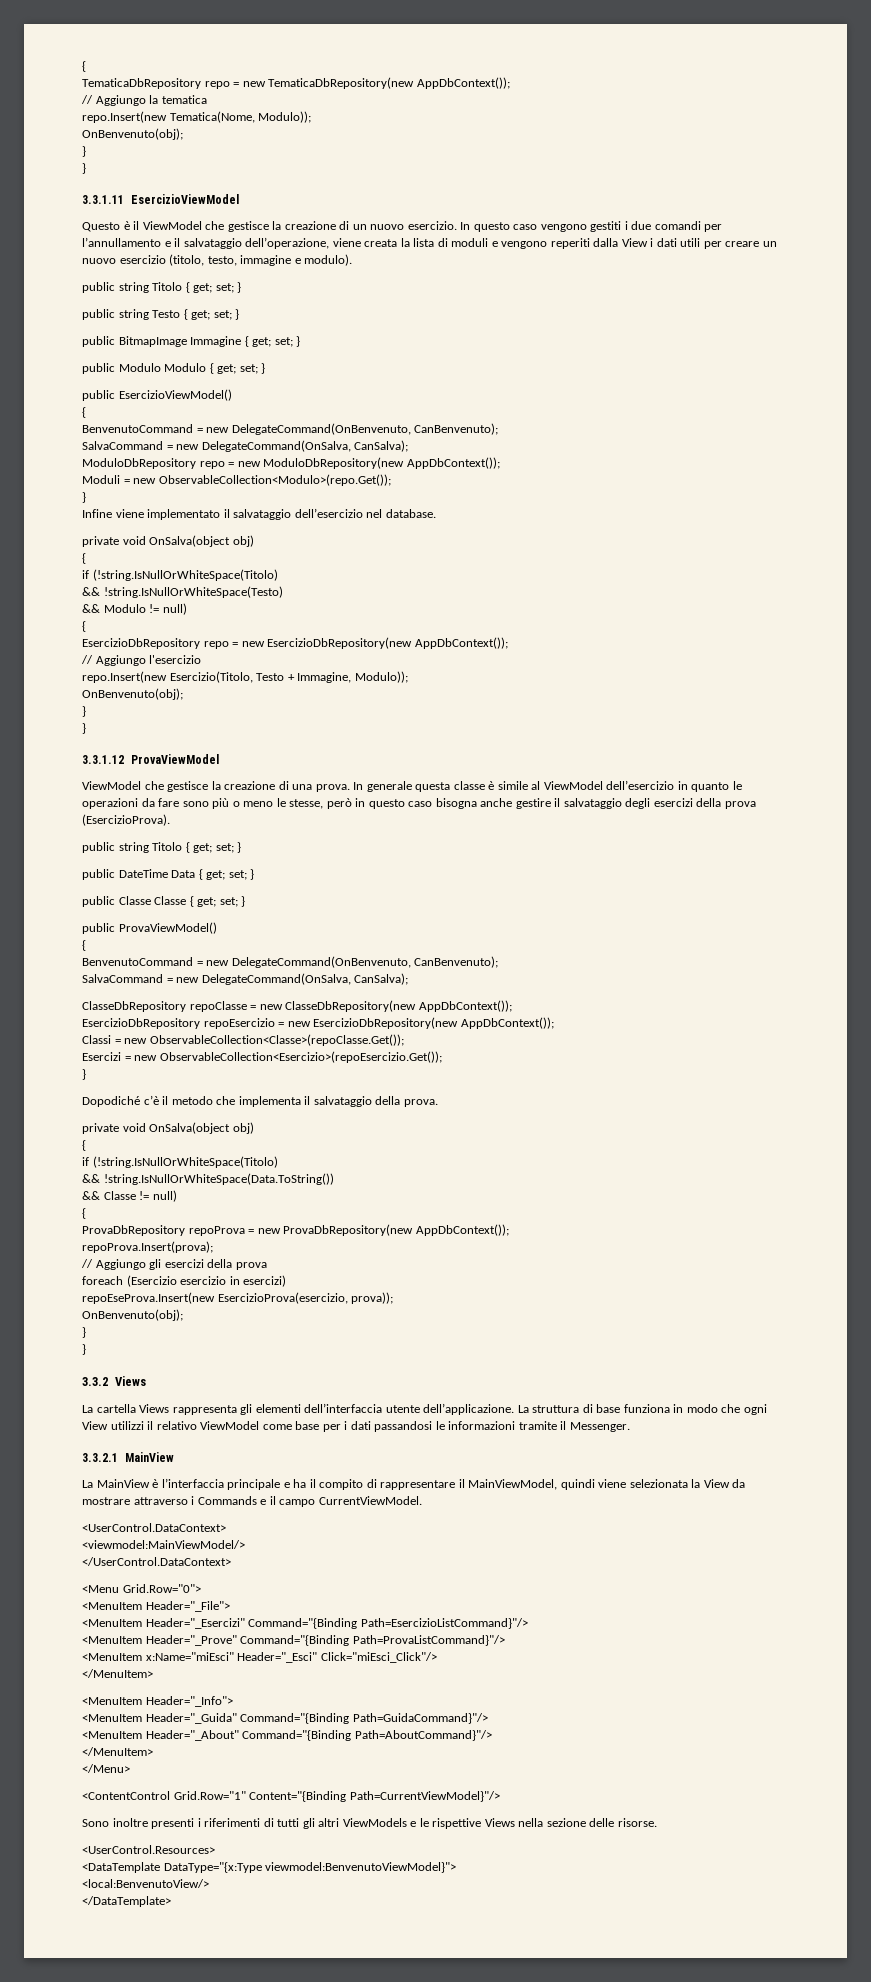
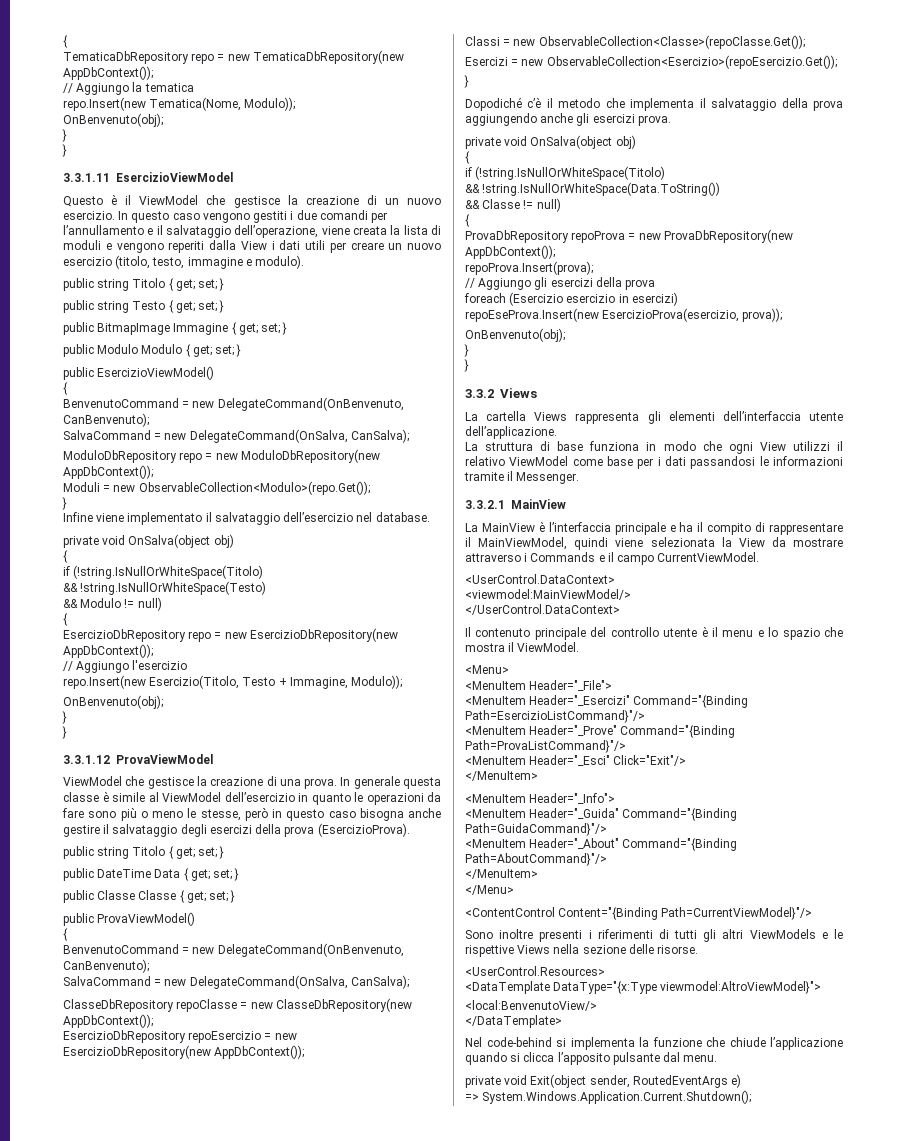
- Dopodiché c’è il metodo che implementa il salvataggio della prova.
+ Dopodiché c’è il metodo che implementa il salvataggio della prova aggiungendo anche gli esercizi prova.
- La cartella Views rappresenta gli elementi dell’interfaccia utente dell’applicazione. La struttura di base funziona in modo che ogni View utilizzi il relativo ViewModel come base per i dati passandosi le informazioni tramite il Messenger.
+ La cartella Views rappresenta gli elementi dell’interfaccia utente dell’applicazione.
+ La struttura di base funziona in modo che ogni View utilizzi il relativo ViewModel come base per i dati passandosi le informazioni tramite il Messenger.
- <Menu Grid.Row="0">
+ Il contenuto principale del controllo utente è il menu e lo spazio che mostra il ViewModel.
+ <Menu>
- <MenuItem x:Name="miEsci" Header="_Esci" Click="miEsci_Click"/>
+ <MenuItem Header="_Esci" Click="Exit"/>
- <ContentControl Grid.Row="1" Content="{Binding Path=CurrentViewModel}"/>
+ <ContentControl Content="{Binding Path=CurrentViewModel}"/>
- <DataTemplate DataType="{x:Type viewmodel:BenvenutoViewModel}">
+ <DataTemplate DataType="{x:Type viewmodel:AltroViewModel}">
+ Nel code-behind si implementa la funzione che chiude l’applicazione quando si clicca l’apposito pulsante dal menu.
+ private void Exit(object sender, RoutedEventArgs e)
+ => System.Windows.Application.Current.Shutdown();

